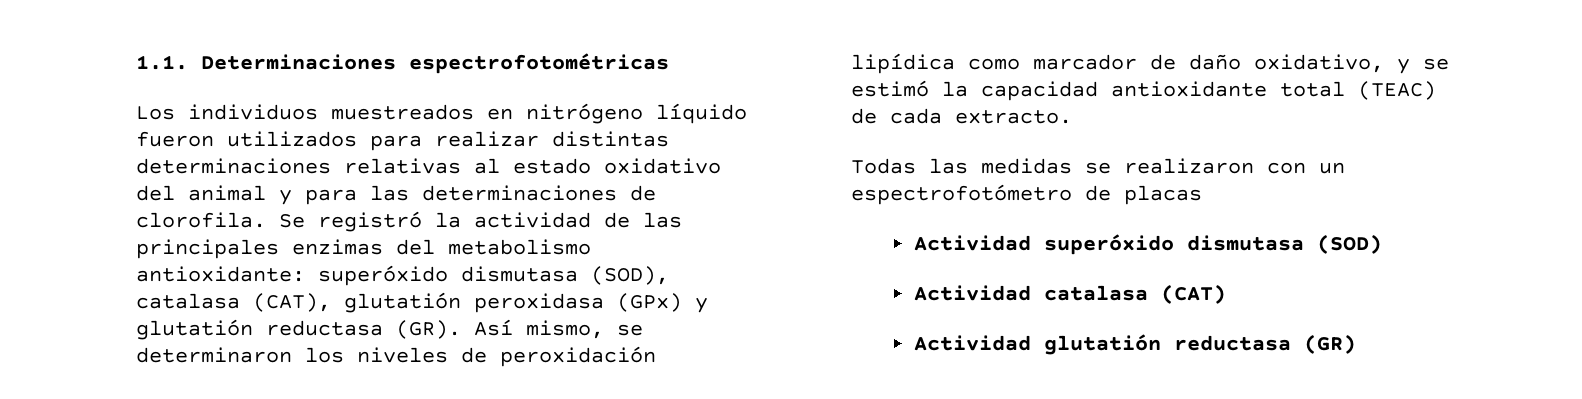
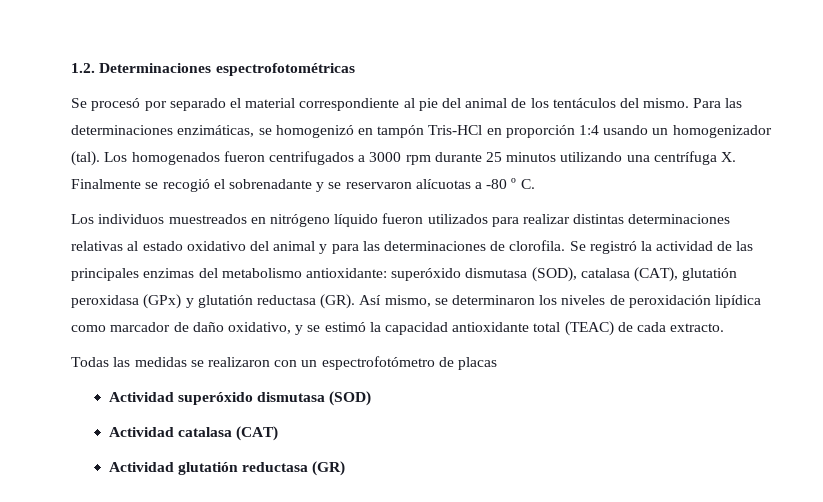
- 1.1. Determinaciones espectrofotométricas
+ 1.2. Determinaciones espectrofotométricas
+ Se procesó por separado el material correspondiente al pie del animal de los tentáculos del mismo. Para las determinaciones enzimáticas, se homogenizó en tampón Tris-HCl en proporción 1:4 usando un homogenizador (tal). Los homogenados fueron centrifugados a 3000 rpm durante 25 minutos utilizando una centrífuga X. Finalmente se recogió el sobrenadante y se reservaron alícuotas a -80 º C.

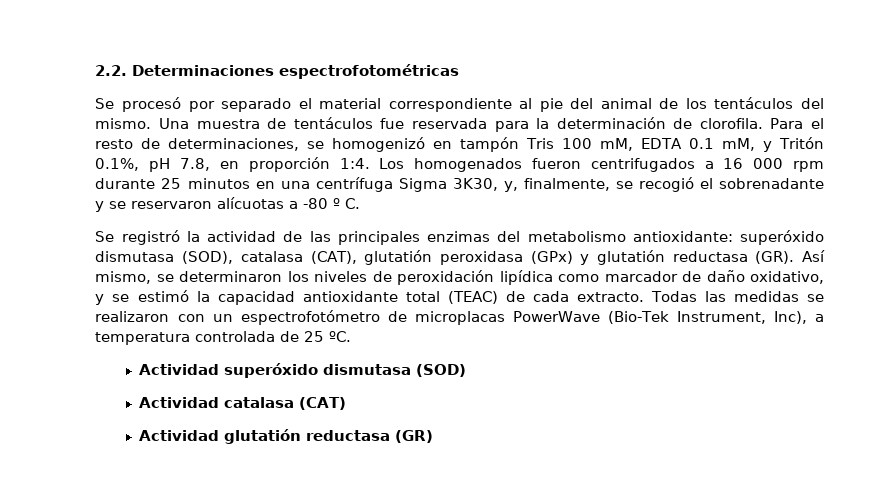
- 1.2. Determinaciones espectrofotométricas
+ 2.2. Determinaciones espectrofotométricas
- Para las determinaciones enzimáticas, se homogenizó en tampón Tris-HCl en proporción 1:4 usando un homogenizador (tal).
+ Una muestra de tentáculos fue reservada para la determinación de clorofila. Para el resto de determinaciones, se homogenizó en tampón Tris 100 mM, EDTA 0.1 mM, y Tritón 0.1%, pH 7.8, en proporción 1:4.
- Los homogenados fueron centrifugados a 3000 rpm durante 25 minutos utilizando una centrífuga X. Finalmente se recogió el sobrenadante y se reservaron alícuotas a -80 º C.
+ Los homogenados fueron centrifugados a 16 000 rpm durante 25 minutos en una centrífuga Sigma 3K30, y, finalmente, se recogió el sobrenadante y se reservaron alícuotas a -80 º C.
- Los individuos muestreados en nitrógeno líquido fueron utilizados para realizar distintas determinaciones relativas al estado oxidativo del animal y para las determinaciones de clorofila. Se registró la actividad de las principales enzimas del metabolismo antioxidante: superóxido dismutasa (SOD), catalasa (CAT), glutatión peroxidasa (GPx) y glutatión reductasa (GR). Así mismo, se determinaron los niveles de peroxidación lipídica como marcador de daño oxidativo, y se estimó la capacidad antioxidante total (TEAC) de cada extracto.
- Todas las medidas se realizaron con un espectrofotómetro de placas
+ Se registró la actividad de las principales enzimas del metabolismo antioxidante: superóxido dismutasa (SOD), catalasa (CAT), glutatión peroxidasa (GPx) y glutatión reductasa (GR). Así mismo, se determinaron los niveles de peroxidación lipídica como marcador de daño oxidativo, y se estimó la capacidad antioxidante total (TEAC) de cada extracto. Todas las medidas se realizaron con un espectrofotómetro de microplacas PowerWave (Bio-Tek Instrument, Inc), a temperatura controlada de 25 ºC.

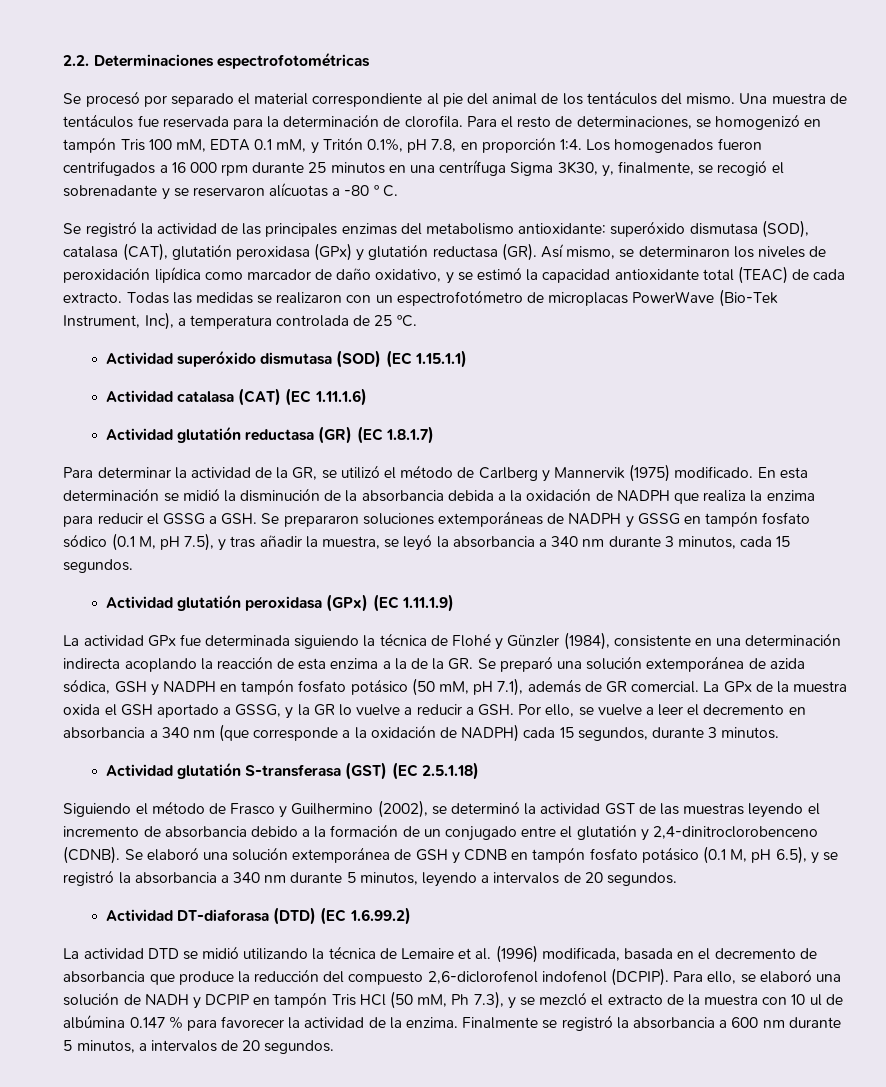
- Actividad superóxido dismutasa (SOD)
+ Actividad superóxido dismutasa (SOD) (EC 1.15.1.1)
- Actividad catalasa (CAT)
+ Actividad catalasa (CAT) (EC 1.11.1.6)
- Actividad glutatión reductasa (GR)
+ Actividad glutatión reductasa (GR) (EC 1.8.1.7)
+ Para determinar la actividad de la GR, se utilizó el método de Carlberg y Mannervik (1975) modificado. En esta determinación se midió la disminución de la absorbancia debida a la oxidación de NADPH que realiza la enzima para reducir el GSSG a GSH. Se prepararon soluciones extemporáneas de NADPH y GSSG en tampón fosfato sódico (0.1 M, pH 7.5), y tras añadir la muestra, se leyó la absorbancia a 340 nm durante 3 minutos, cada 15 segundos.
+ Actividad glutatión peroxidasa (GPx) (EC 1.11.1.9)
+ La actividad GPx fue determinada siguiendo la técnica de Flohé y Günzler (1984), consistente en una determinación indirecta acoplando la reacción de esta enzima a la de la GR. Se preparó una solución extemporánea de azida sódica, GSH y NADPH en tampón fosfato potásico (50 mM, pH 7.1), además de GR comercial. La GPx de la muestra oxida el GSH aportado a GSSG, y la GR lo vuelve a reducir a GSH. Por ello, se vuelve a leer el decremento en absorbancia a 340 nm (que corresponde a la oxidación de NADPH) cada 15 segundos, durante 3 minutos.
+ Actividad glutatión S-transferasa (GST) (EC 2.5.1.18)
+ Siguiendo el método de Frasco y Guilhermino (2002), se determinó la actividad GST de las muestras leyendo el incremento de absorbancia debido a la formación de un conjugado entre el glutatión y 2,4-dinitroclorobenceno (CDNB). Se elaboró una solución extemporánea de GSH y CDNB en tampón fosfato potásico (0.1 M, pH 6.5), y se registró la absorbancia a 340 nm durante 5 minutos, leyendo a intervalos de 20 segundos.
+ Actividad DT-diaforasa (DTD) (EC 1.6.99.2)
+ La actividad DTD se midió utilizando la técnica de Lemaire et al. (1996) modificada, basada en el decremento de absorbancia que produce la reducción del compuesto 2,6-diclorofenol indofenol (DCPIP). Para ello, se elaboró una solución de NADH y DCPIP en tampón Tris HCl (50 mM, Ph 7.3), y se mezcló el extracto de la muestra con 10 ul de albúmina 0.147 % para favorecer la actividad de la enzima. Finalmente se registró la absorbancia a 600 nm durante 5 minutos, a intervalos de 20 segundos.

